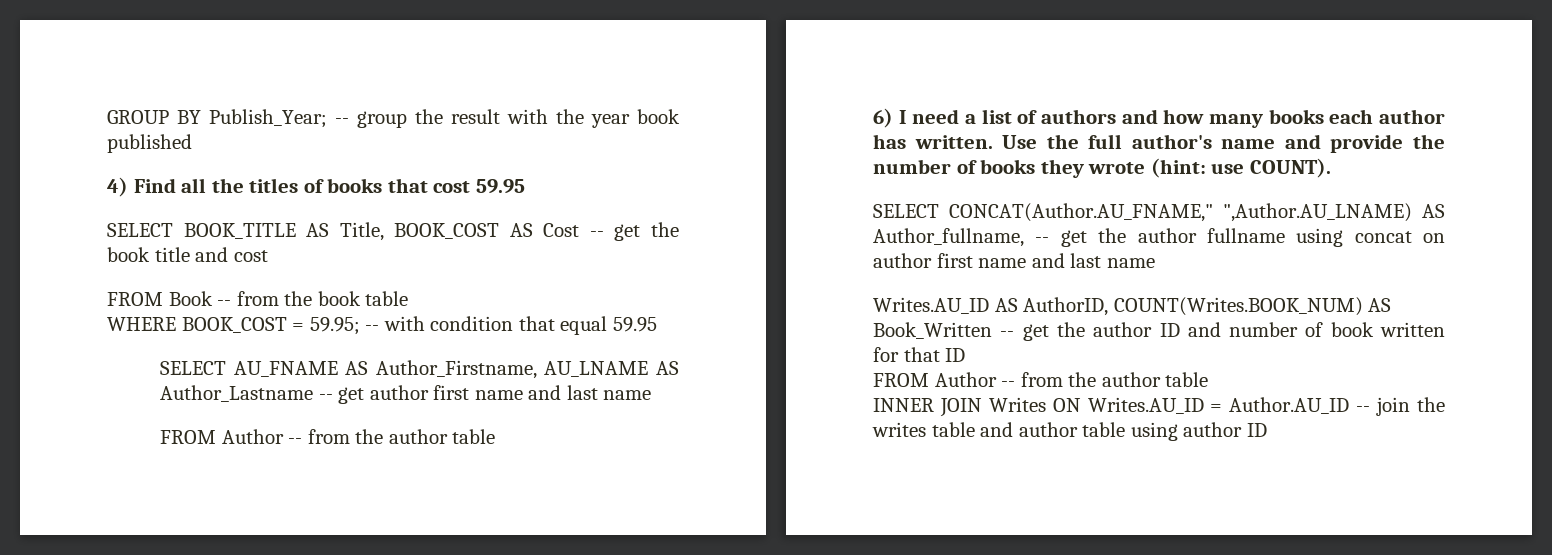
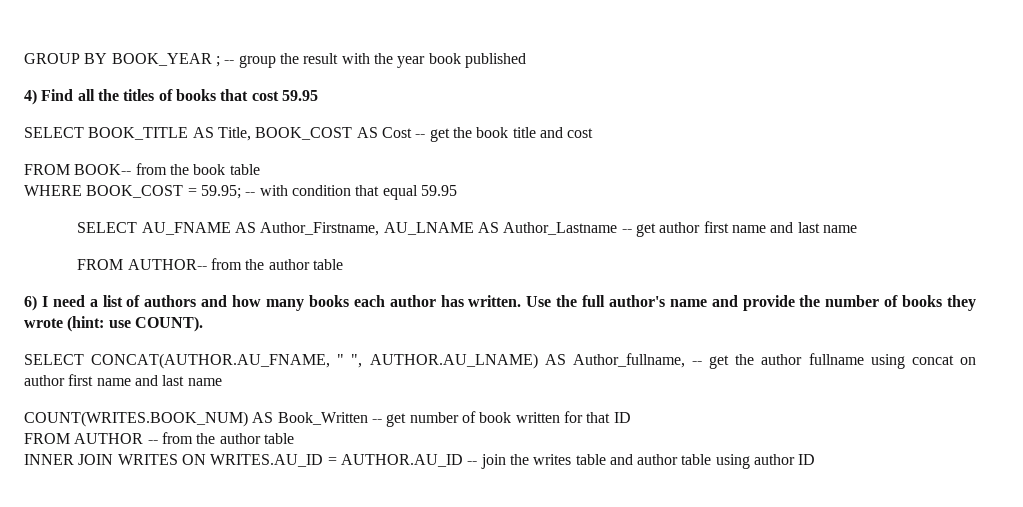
- GROUP BY Publish_Year; -- group the result with the year book published
+ GROUP BY BOOK_YEAR ; -- group the result with the year book published
- FROM Book -- from the book table
+ FROM BOOK-- from the book table
  SELECT AU_FNAME AS Author_Firstname, AU_LNAME AS Author_Lastname -- get author first name and last name
- FROM Author -- from the author table
+ FROM AUTHOR-- from the author table
- SELECT CONCAT(Author.AU_FNAME," ",Author.AU_LNAME) AS Author_fullname, -- get the author fullname using concat on author first name and last name
+ SELECT CONCAT(AUTHOR.AU_FNAME, " ", AUTHOR.AU_LNAME) AS Author_fullname, -- get the author fullname using concat on author first name and last name
- Writes.AU_ID AS AuthorID, COUNT(Writes.BOOK_NUM) AS Book_Written -- get the author ID and number of book written for that ID
- FROM Author -- from the author table
+ COUNT(WRITES.BOOK_NUM) AS Book_Written -- get number of book written for that ID
+ FROM AUTHOR -- from the author table
- INNER JOIN Writes ON Writes.AU_ID = Author.AU_ID -- join the writes table and author table using author ID
+ INNER JOIN WRITES ON WRITES.AU_ID = AUTHOR.AU_ID -- join the writes table and author table using author ID

